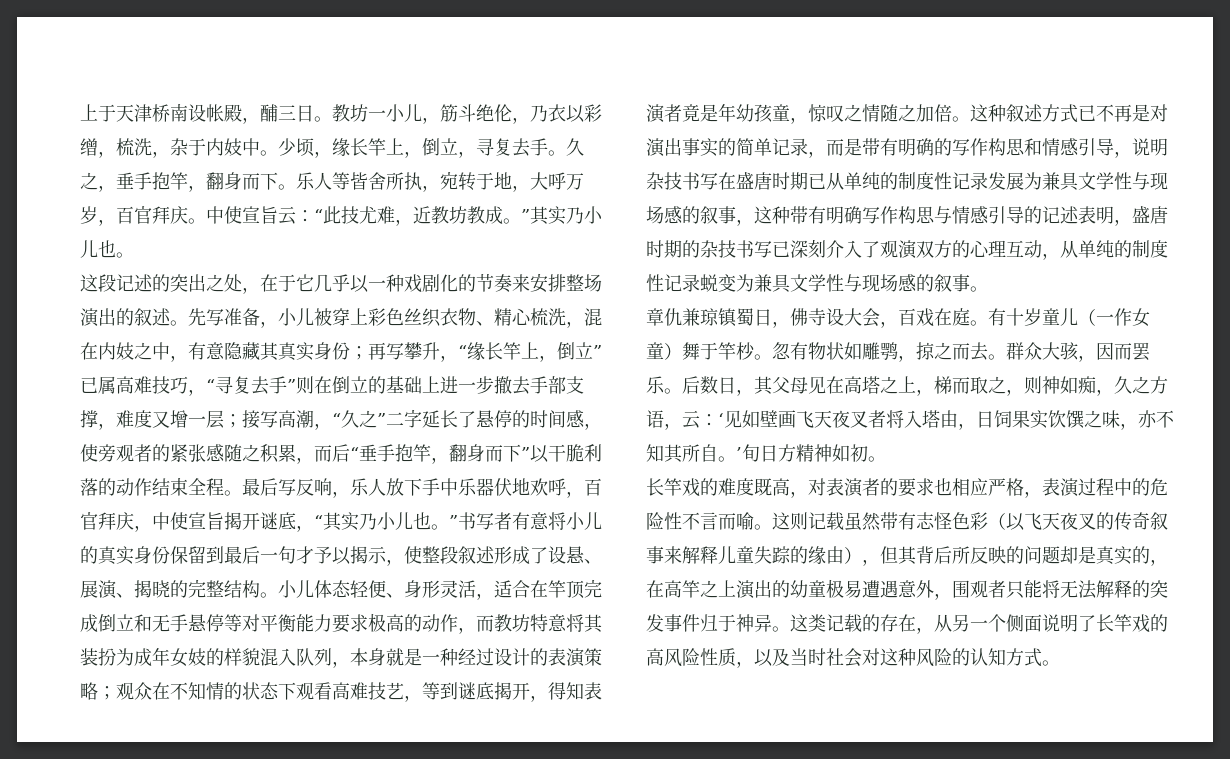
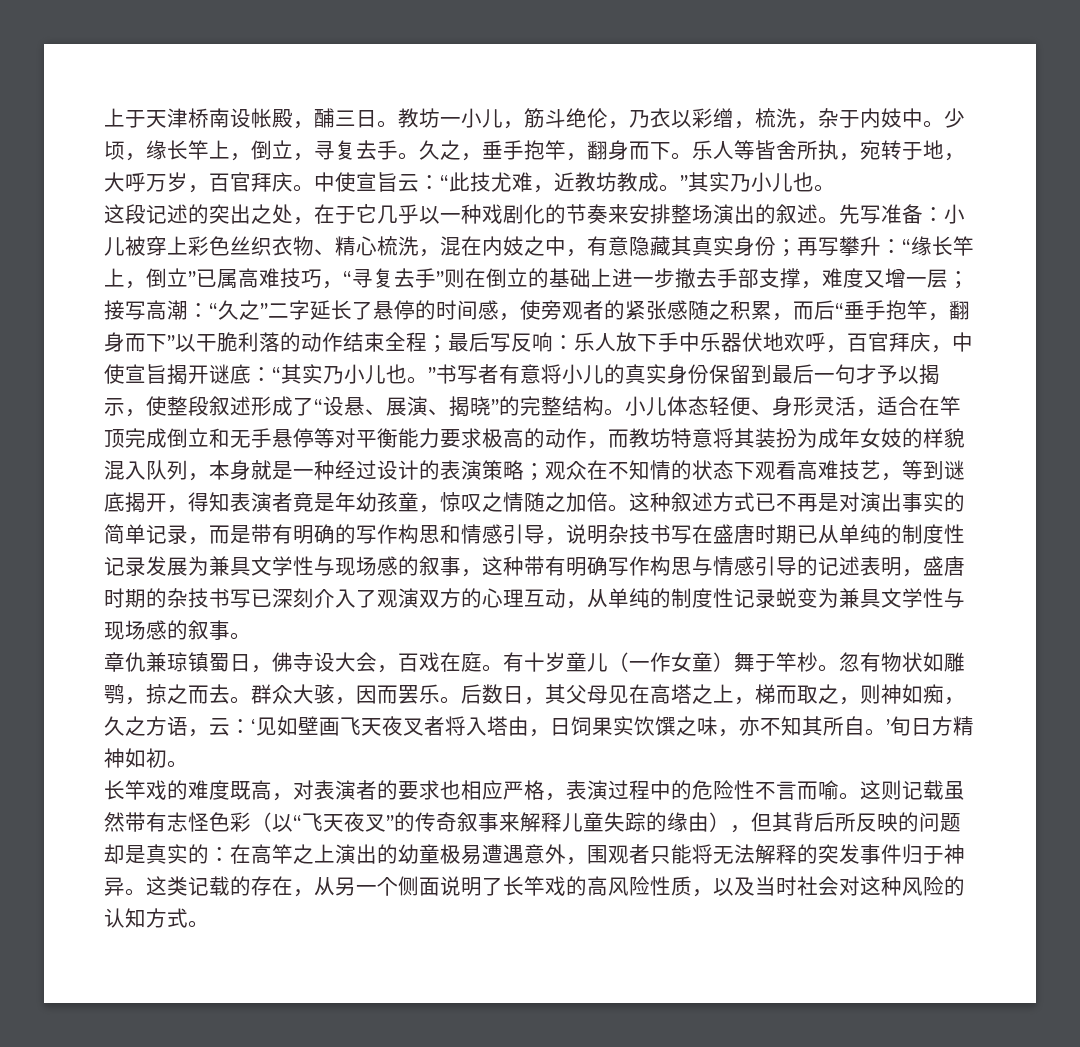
- 先写准备，小儿被穿上彩色丝织衣物、精心梳洗，混在内妓之中，有意隐藏其真实身份；
+ 先写准备：小儿被穿上彩色丝织衣物、精心梳洗，混在内妓之中，有意隐藏其真实身份；
- 再写攀升，“缘长竿上，倒立”已属高难技巧，“寻复去手”则在倒立的基础上进一步撤去手部支撑，难度又增一层；
+ 再写攀升：“缘长竿上，倒立”已属高难技巧，“寻复去手”则在倒立的基础上进一步撤去手部支撑，难度又增一层；
- 接写高潮，“久之”二字延长了悬停的时间感，使旁观者的紧张感随之积累，而后“垂手抱竿，翻身而下”以干脆利落的动作结束全程。
+ 接写高潮：“久之”二字延长了悬停的时间感，使旁观者的紧张感随之积累，而后“垂手抱竿，翻身而下”以干脆利落的动作结束全程；
- 最后写反响，乐人放下手中乐器伏地欢呼，百官拜庆，中使宣旨揭开谜底，“其实乃小儿也。”书写者有意将小儿的真实身份保留到最后一句才予以揭示，使整段叙述形成了设悬、展演、揭晓的完整结构。
+ 最后写反响：乐人放下手中乐器伏地欢呼，百官拜庆，中使宣旨揭开谜底：“其实乃小儿也。”书写者有意将小儿的真实身份保留到最后一句才予以揭示，使整段叙述形成了“设悬、展演、揭晓”的完整结构。
- 这则记载虽然带有志怪色彩（以飞天夜叉的传奇叙事来解释儿童失踪的缘由），但其背后所反映的问题却是真实的，在高竿之上演出的幼童极易遭遇意外，围观者只能将无法解释的突发事件归于神异。
+ 这则记载虽然带有志怪色彩（以“飞天夜叉”的传奇叙事来解释儿童失踪的缘由），但其背后所反映的问题却是真实的：在高竿之上演出的幼童极易遭遇意外，围观者只能将无法解释的突发事件归于神异。

